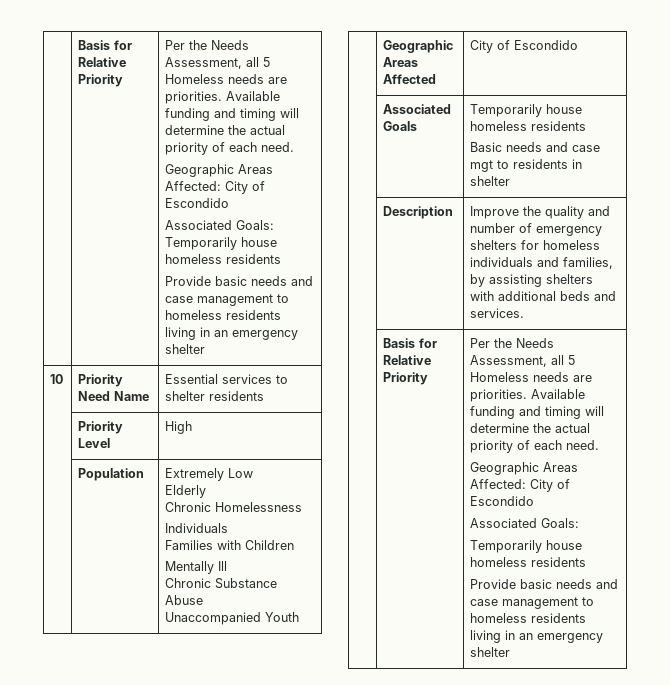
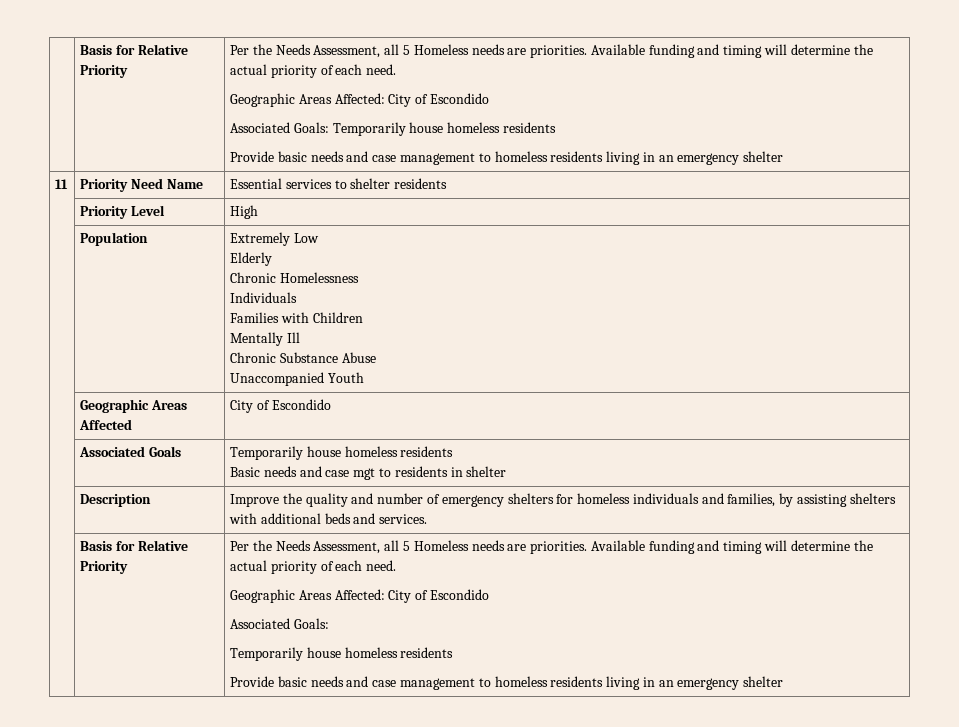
- 10 | Priority Need Name | Essential services to shelter residents
+ 11 | Priority Need Name | Essential services to shelter residents

